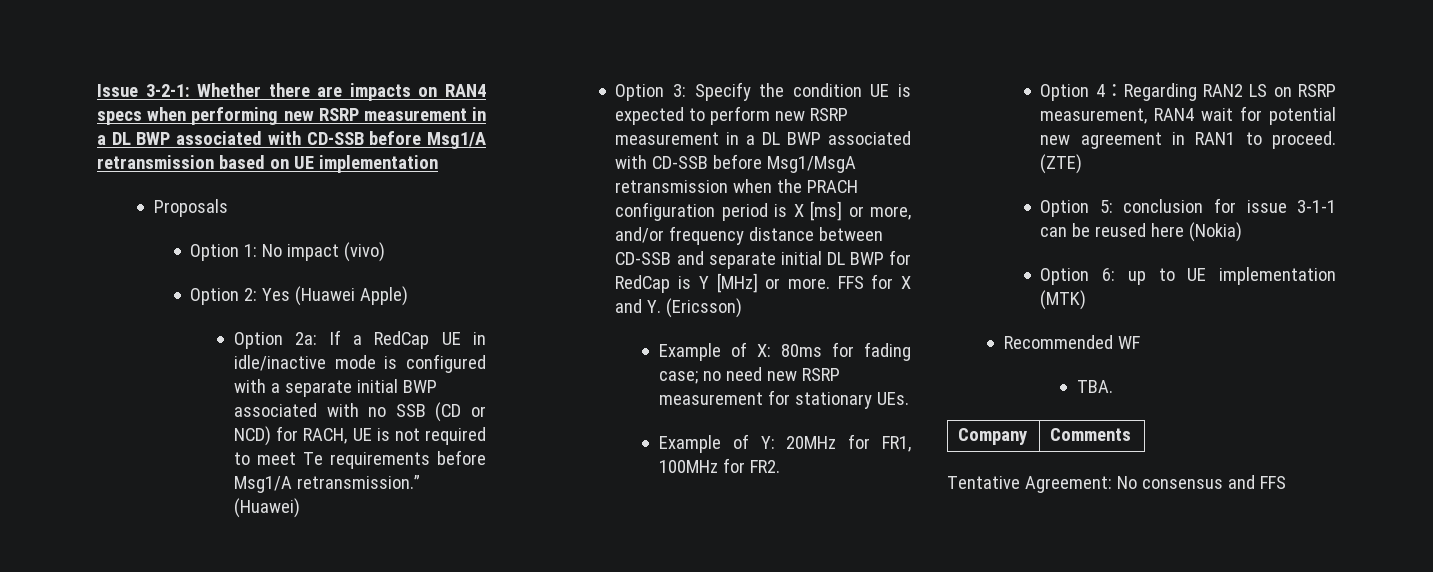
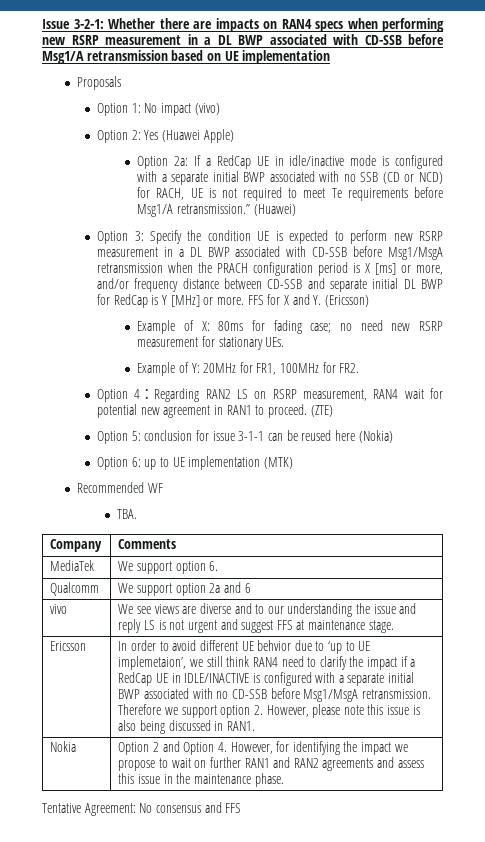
+ MediaTek | We support option 6.
+ Qualcomm | We support option 2a and 6
+ vivo | We see views are diverse and to our understanding the issue and reply LS is not urgent and suggest FFS at maintenance stage.
+ Ericsson | In order to avoid different UE behvior due to ‘up to UE implemetaion’, we still think RAN4 need to clarify the impact if a RedCap UE in IDLE/INACTIVE is configured with a separate initial BWP associated with no CD-SSB before Msg1/MsgA retransmission. Therefore we support option 2. However, please note this issue is also being discussed in RAN1.
+ Nokia | Option 2 and Option 4. However, for identifying the impact we propose to wait on further RAN1 and RAN2 agreements and assess this issue in the maintenance phase.

